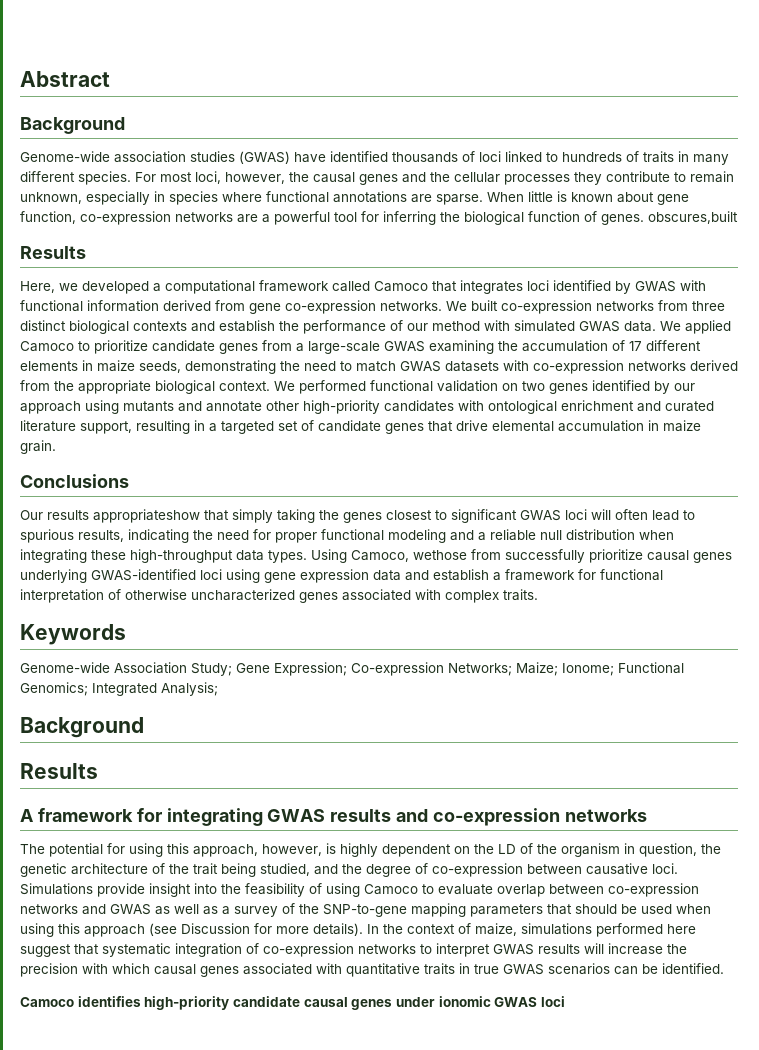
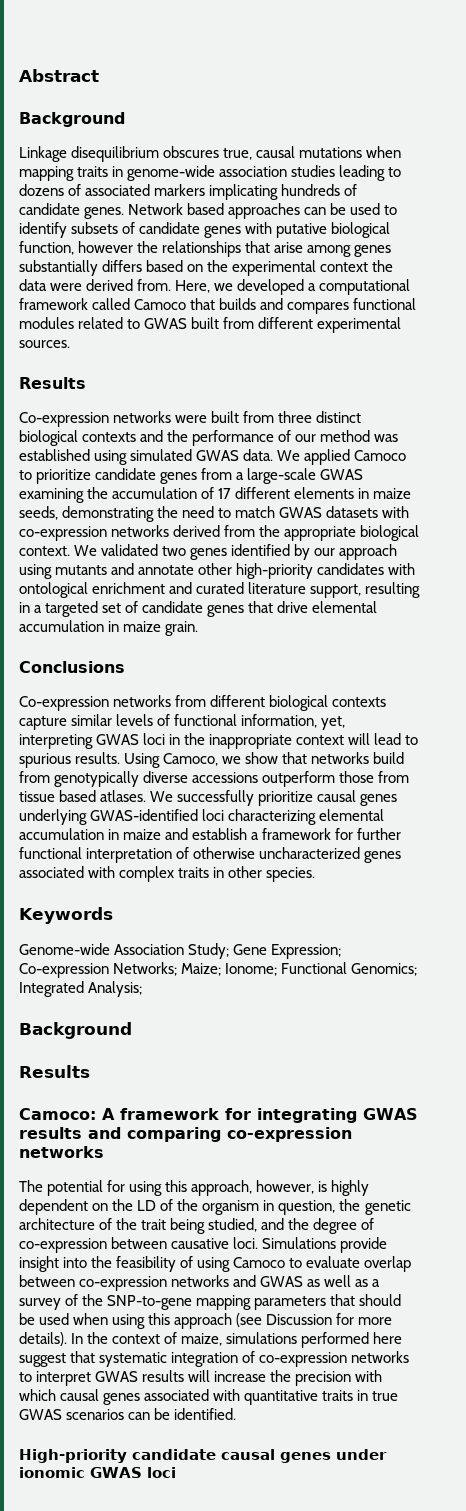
- Genome-wide association studies (GWAS) have identified thousands of loci linked to hundreds of traits in many different species. For most loci, however, the causal genes and the cellular processes they contribute to remain unknown, especially in species where functional annotations are sparse. When little is known about gene function, co-expression networks are a powerful tool for inferring the biological function of genes. obscures,built
+ Linkage disequilibrium obscures true, causal mutations when mapping traits in genome-wide association studies leading to dozens of associated markers implicating hundreds of candidate genes. Network based approaches can be used to identify subsets of candidate genes with putative biological function, however the relationships that arise among genes substantially differs based on the experimental context the data were derived from. Here, we developed a computational framework called Camoco that builds and compares functional modules related to GWAS built from different experimental sources.
  Results
- Here, we developed a computational framework called Camoco that integrates loci identified by GWAS with functional information derived from gene co-expression networks. We built co-expression networks from three distinct biological contexts and establish the performance of our method with simulated GWAS data.
+ Co-expression networks were built from three distinct biological contexts and the performance of our method was established using simulated GWAS data.
- We performed functional validation on two genes identified by our approach using mutants and annotate other high-priority candidates with ontological enrichment and curated literature support, resulting in a targeted set of candidate genes that drive elemental accumulation in maize grain.
+ We validated two genes identified by our approach using mutants and annotate other high-priority candidates with ontological enrichment and curated literature support, resulting in a targeted set of candidate genes that drive elemental accumulation in maize grain.
- Our results appropriateshow that simply taking the genes closest to significant GWAS loci will often lead to spurious results, indicating the need for proper functional modeling and a reliable null distribution when integrating these high-throughput data types. Using Camoco, wethose from successfully prioritize causal genes underlying GWAS-identified loci using gene expression data and establish a framework for functional interpretation of otherwise uncharacterized genes associated with complex traits.
+ Co-expression networks from different biological contexts capture similar levels of functional information, yet, interpreting GWAS loci in the inappropriate context will lead to spurious results. Using Camoco, we show that networks build from genotypically diverse accessions outperform those from tissue based atlases. We successfully prioritize causal genes underlying GWAS-identified loci characterizing elemental accumulation in maize and establish a framework for further functional interpretation of otherwise uncharacterized genes associated with complex traits in other species.
- A framework for integrating GWAS results and co-expression networks
+ Camoco: A framework for integrating GWAS results and comparing co-expression networks
- Camoco identifies high-priority candidate causal genes under ionomic GWAS loci
+ High-priority candidate causal genes under ionomic GWAS loci

